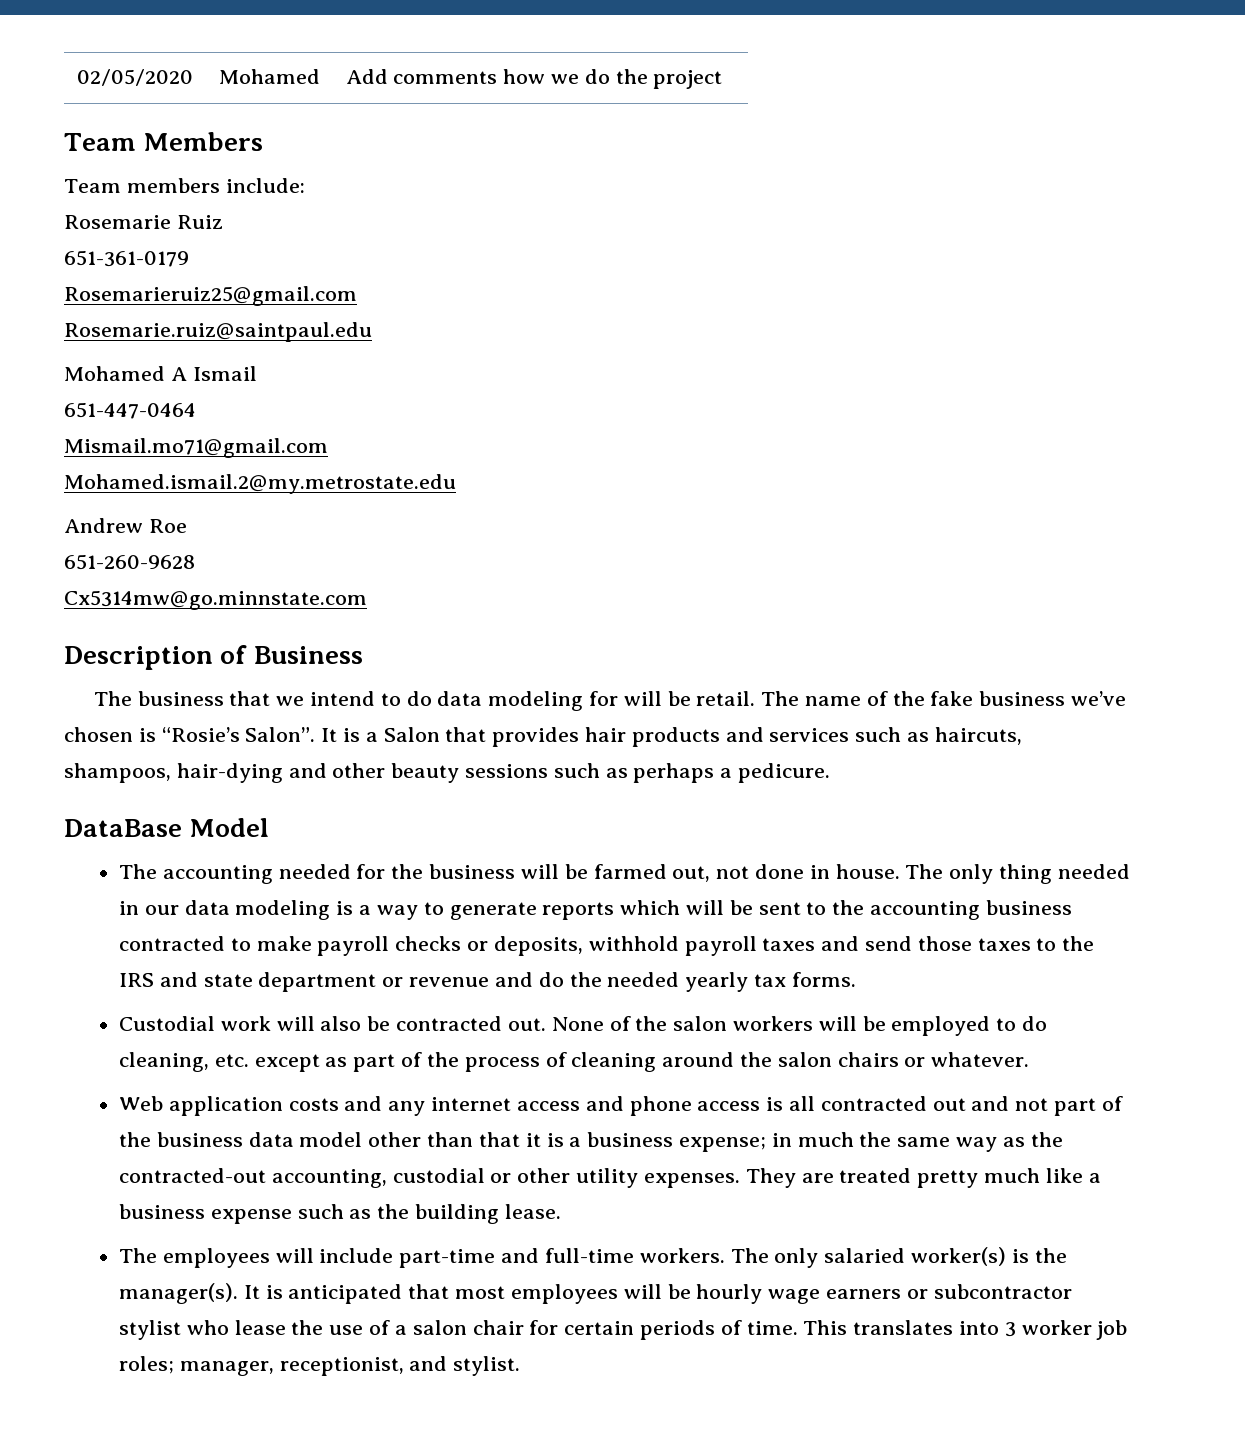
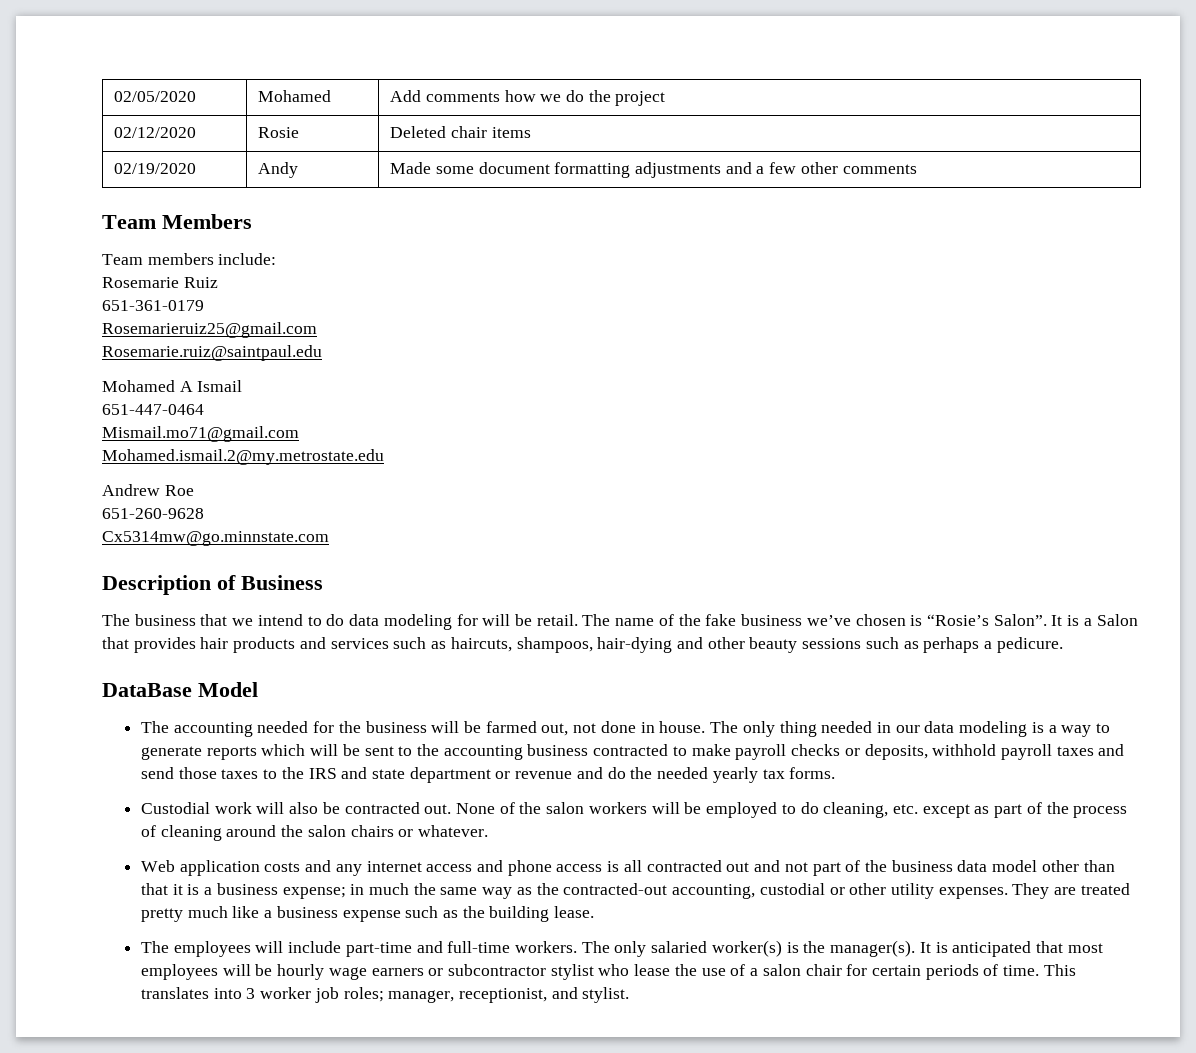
+ 02/12/2020 | Rosie | Deleted chair items
+ 02/19/2020 | Andy | Made some document formatting adjustments and a few other comments

